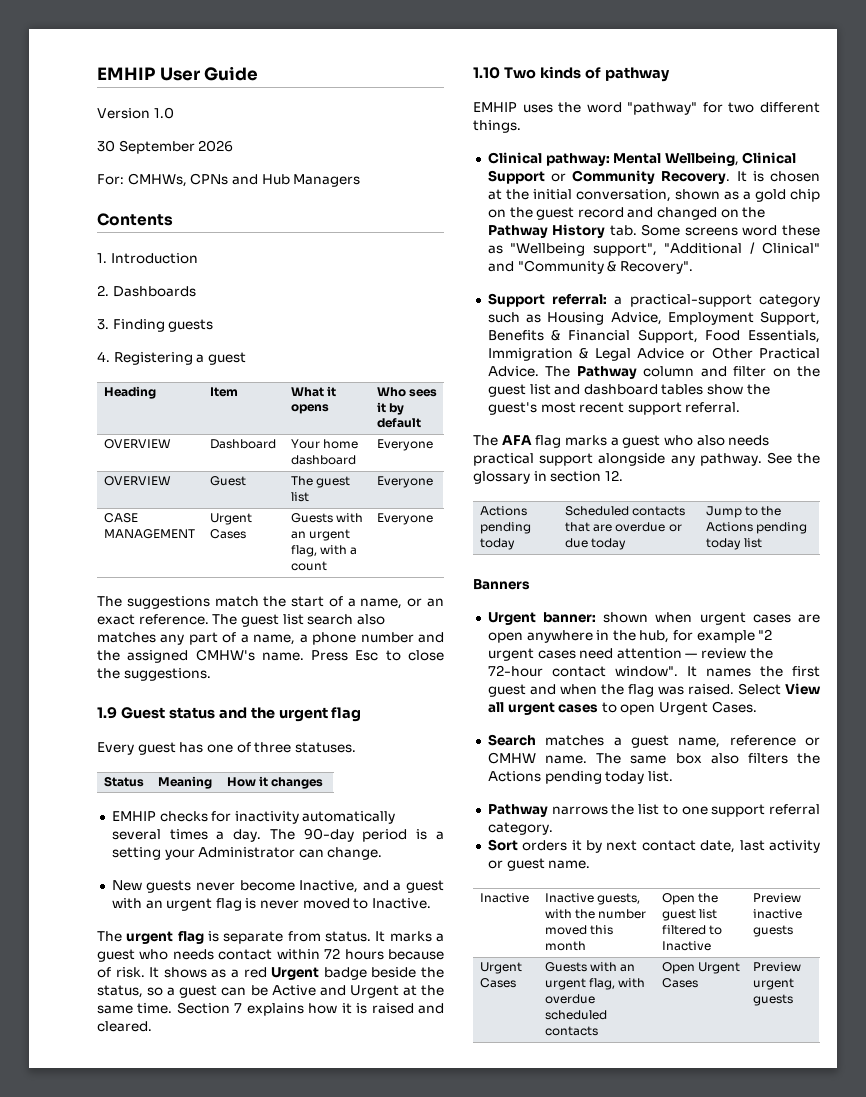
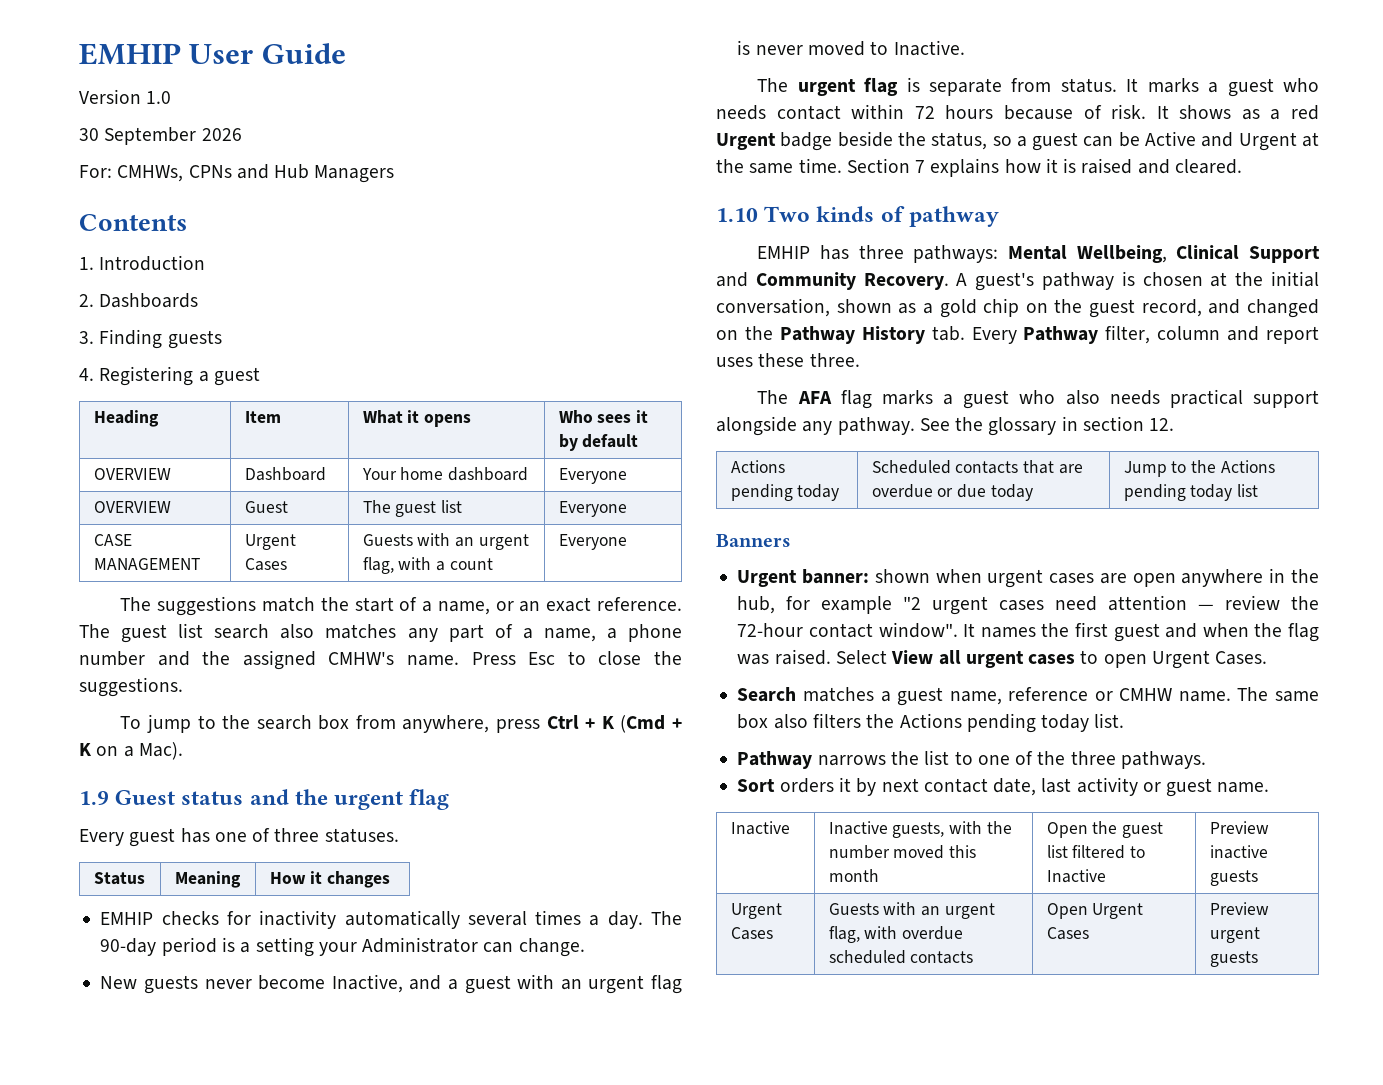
+ To jump to the search box from anywhere, press Ctrl + K (Cmd + K on a Mac).
- EMHIP uses the word "pathway" for two different things.
- Clinical pathway: Mental Wellbeing, Clinical Support or Community Recovery.
+ EMHIP has three pathways: Mental Wellbeing, Clinical Support and Community Recovery.
- It is chosen at the initial conversation, shown as a gold chip on the guest record and changed on the Pathway History tab. Some screens word these as "Wellbeing support", "Additional / Clinical" and "Community & Recovery".
- Support referral: a practical-support category such as Housing Advice, Employment Support, Benefits & Financial Support, Food Essentials, Immigration & Legal Advice or Other Practical Advice. The Pathway column and filter on the guest list and dashboard tables show the guest's most recent support referral.
+ A guest's pathway is chosen at the initial conversation, shown as a gold chip on the guest record, and changed on the Pathway History tab. Every Pathway filter, column and report uses these three.
- Pathway narrows the list to one support referral category.
+ Pathway narrows the list to one of the three pathways.

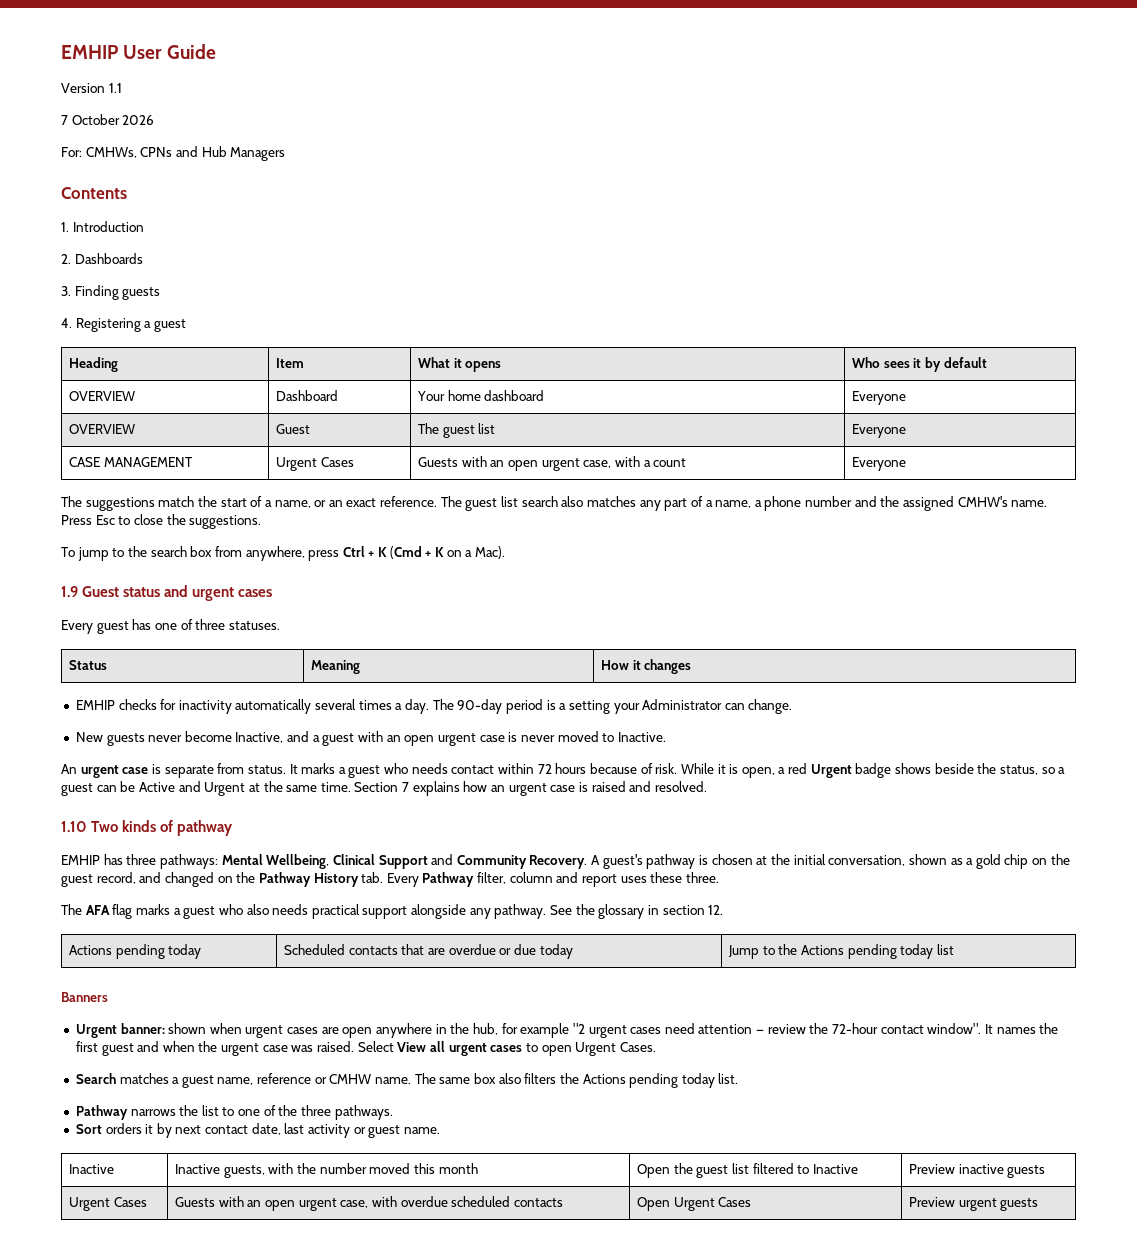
- Version 1.0
- 30 September 2026
+ Version 1.1
+ 7 October 2026
- CASE MANAGEMENT | Urgent Cases | Guests with an urgent flag, with a count | Everyone
+ CASE MANAGEMENT | Urgent Cases | Guests with an open urgent case, with a count | Everyone
- 1.9 Guest status and the urgent flag
+ 1.9 Guest status and urgent cases
- New guests never become Inactive, and a guest with an urgent flag is never moved to Inactive.
+ New guests never become Inactive, and a guest with an open urgent case is never moved to Inactive.
- The urgent flag is separate from status.
+ An urgent case is separate from status.
- It shows as a red Urgent badge beside the status, so a guest can be Active and Urgent at the same time.
+ While it is open, a red Urgent badge shows beside the status, so a guest can be Active and Urgent at the same time.
- Section 7 explains how it is raised and cleared.
+ Section 7 explains how an urgent case is raised and resolved.
- It names the first guest and when the flag was raised.
+ It names the first guest and when the urgent case was raised.
- Urgent Cases | Guests with an urgent flag, with overdue scheduled contacts | Open Urgent Cases | Preview urgent guests
+ Urgent Cases | Guests with an open urgent case, with overdue scheduled contacts | Open Urgent Cases | Preview urgent guests

